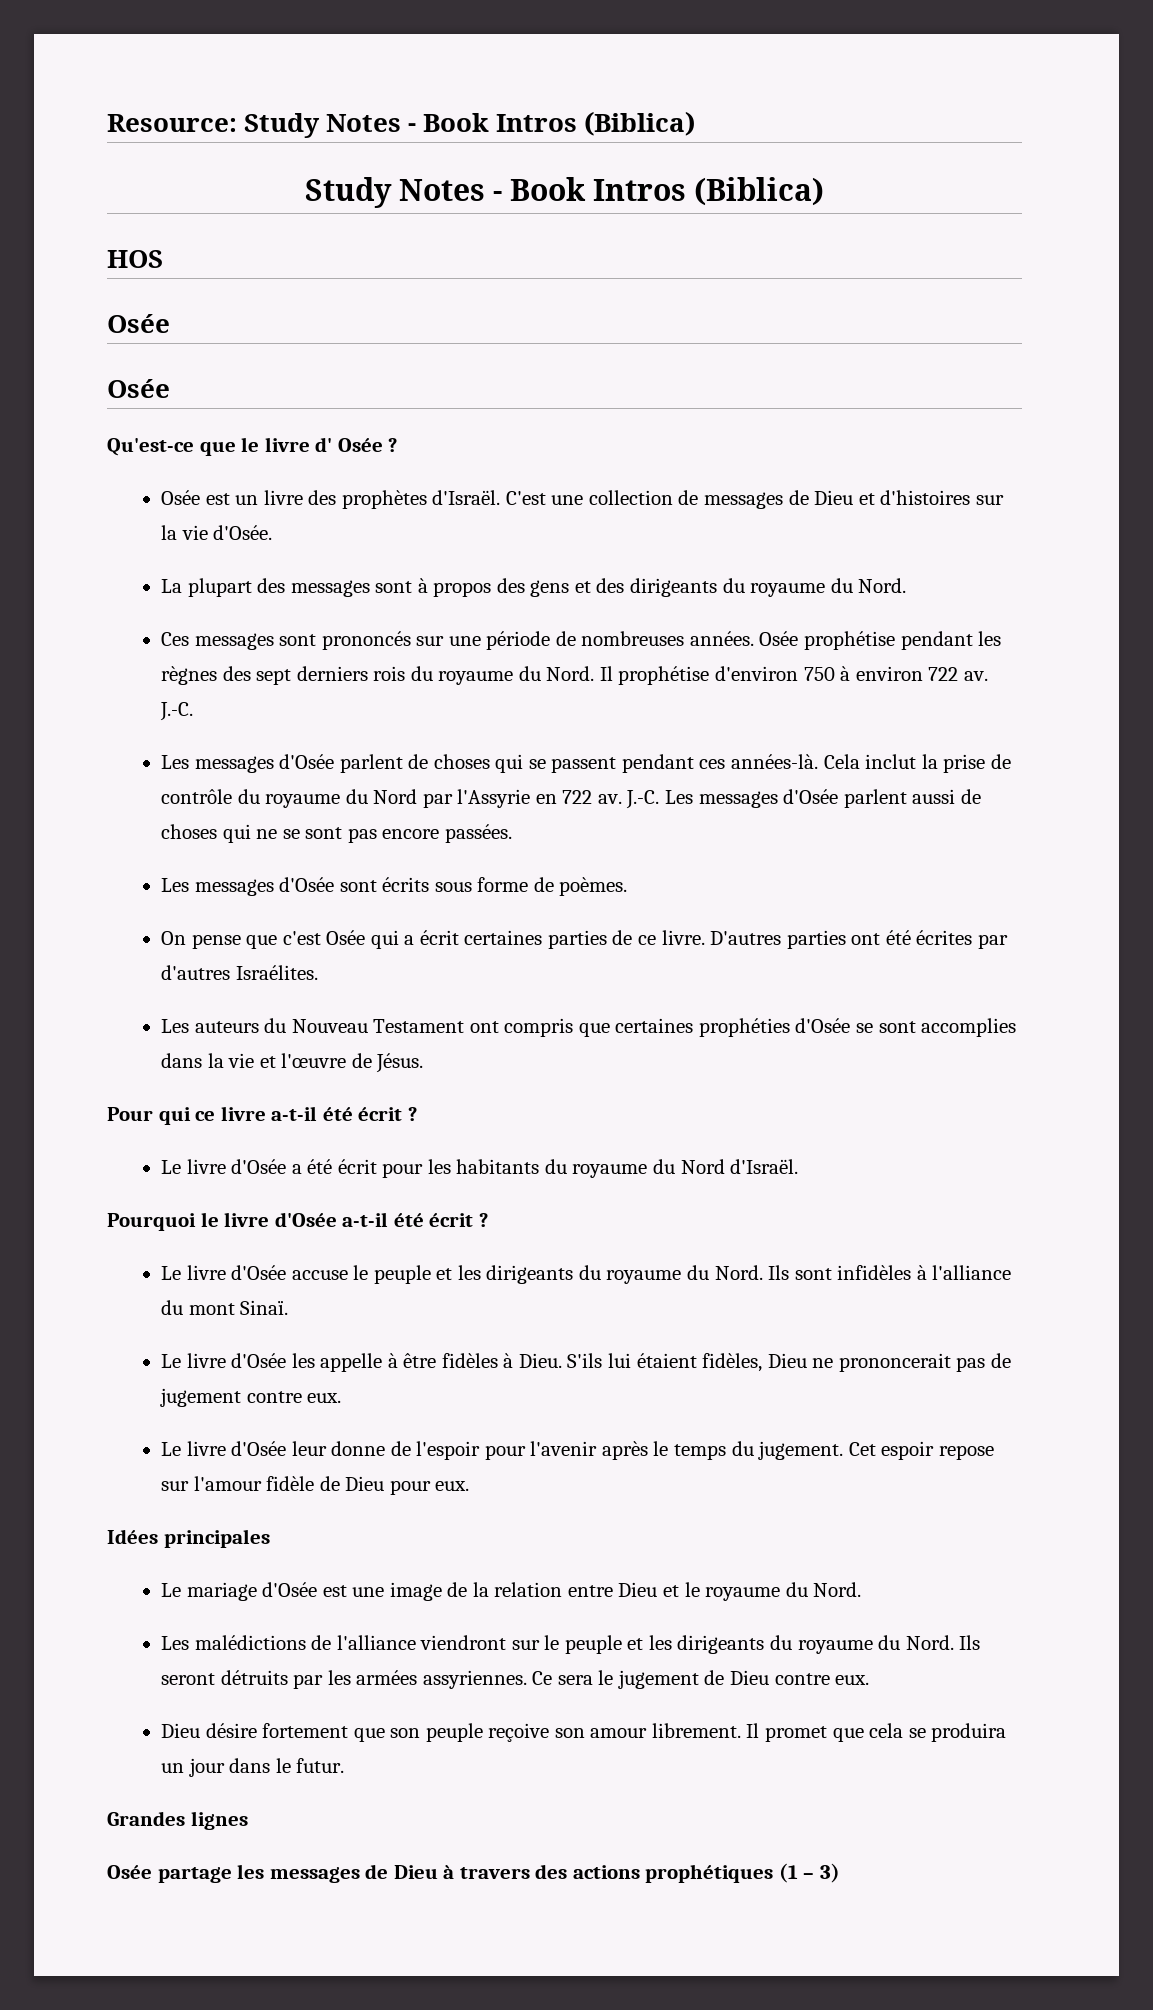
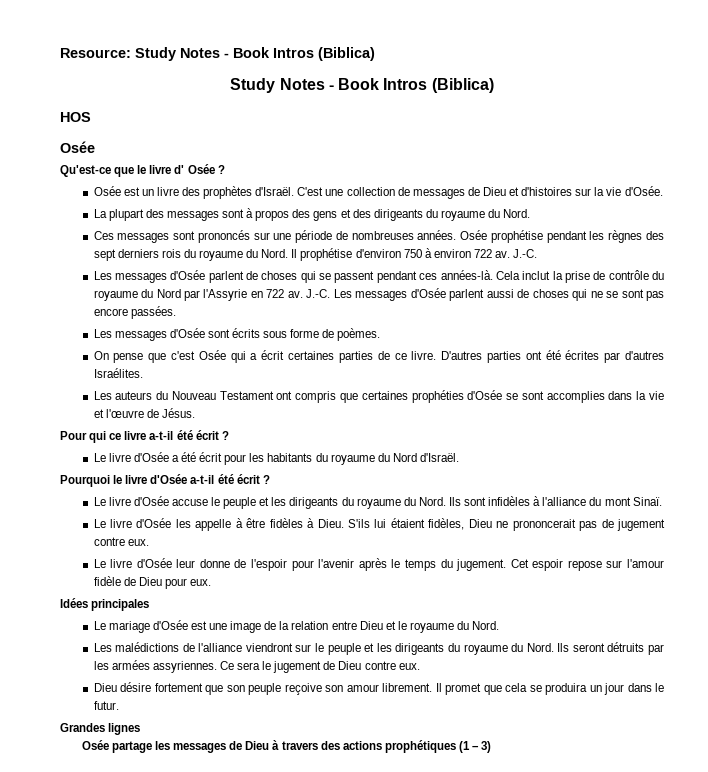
  HOS
- Osée

